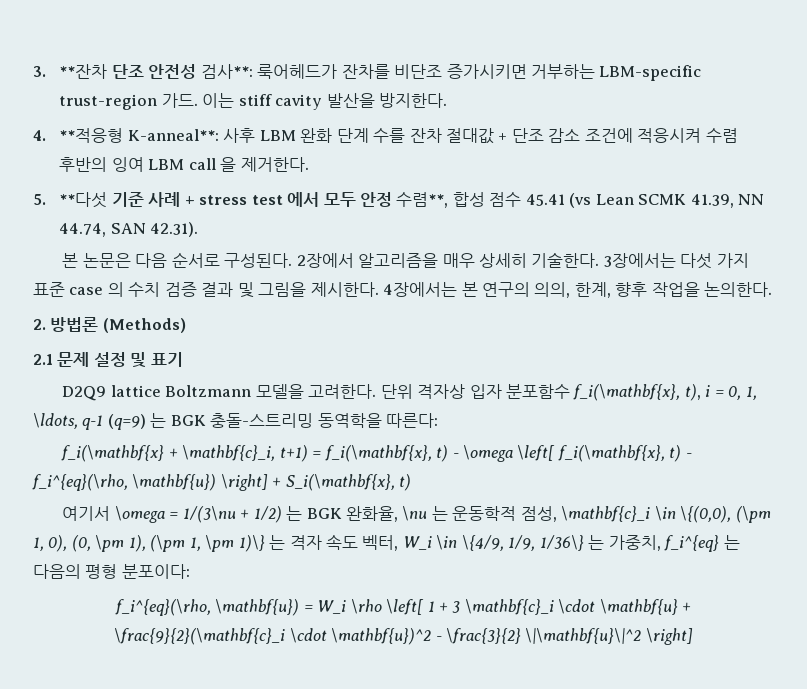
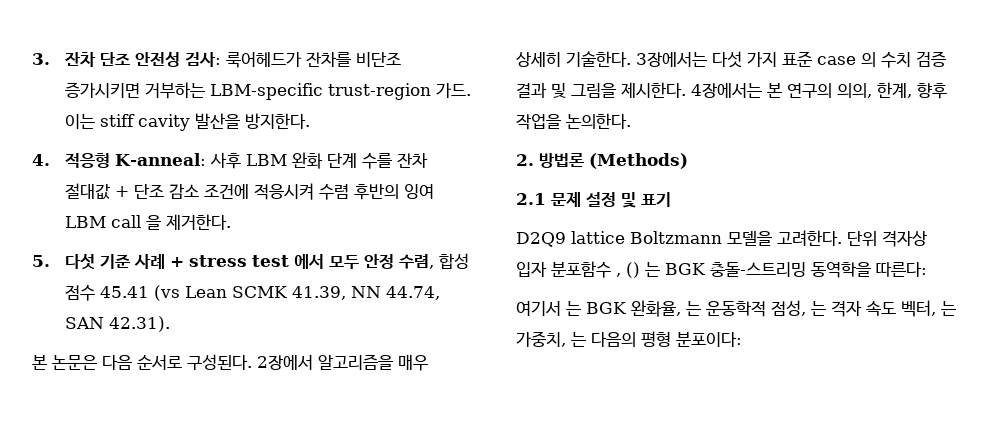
- 3. **잔차 단조 안전성 검사**: 룩어헤드가 잔차를 비단조 증가시키면 거부하는 LBM-specific trust-region 가드.
+ 3. 잔차 단조 안전성 검사: 룩어헤드가 잔차를 비단조 증가시키면 거부하는 LBM-specific trust-region 가드.
- 4. **적응형 K-anneal**: 사후 LBM 완화 단계 수를 잔차 절대값 + 단조 감소 조건에 적응시켜 수렴 후반의 잉여 LBM call 을 제거한다.
+ 4. 적응형 K-anneal: 사후 LBM 완화 단계 수를 잔차 절대값 + 단조 감소 조건에 적응시켜 수렴 후반의 잉여 LBM call 을 제거한다.
- 5. **다섯 기준 사례 + stress test 에서 모두 안정 수렴**, 합성 점수 45.41 (vs Lean SCMK 41.39, NN 44.74, SAN 42.31).
+ 5. 다섯 기준 사례 + stress test 에서 모두 안정 수렴, 합성 점수 45.41 (vs Lean SCMK 41.39, NN 44.74, SAN 42.31).
- 단위 격자상 입자 분포함수 f_i(\mathbf{x}, t), i = 0, 1, \ldots, q-1 (q=9) 는 BGK 충돌-스트리밍 동역학을 따른다:
+ 단위 격자상 입자 분포함수 , () 는 BGK 충돌-스트리밍 동역학을 따른다:
- f_i(\mathbf{x} + \mathbf{c}_i, t+1) = f_i(\mathbf{x}, t) - \omega \left[ f_i(\mathbf{x}, t) - f_i^{eq}(\rho, \mathbf{u}) \right] + S_i(\mathbf{x}, t)
- 여기서 \omega = 1/(3\nu + 1/2) 는 BGK 완화율, \nu 는 운동학적 점성, \mathbf{c}_i \in \{(0,0), (\pm 1, 0), (0, \pm 1), (\pm 1, \pm 1)\} 는 격자 속도 벡터, W_i \in \{4/9, 1/9, 1/36\} 는 가중치, f_i^{eq} 는 다음의 평형 분포이다:
+ 여기서 는 BGK 완화율, 는 운동학적 점성, 는 격자 속도 벡터, 는 가중치, 는 다음의 평형 분포이다:
- f_i^{eq}(\rho, \mathbf{u}) = W_i \rho \left[ 1 + 3 \mathbf{c}_i \cdot \mathbf{u} + \frac{9}{2}(\mathbf{c}_i \cdot \mathbf{u})^2 - \frac{3}{2} \|\mathbf{u}\|^2 \right]

